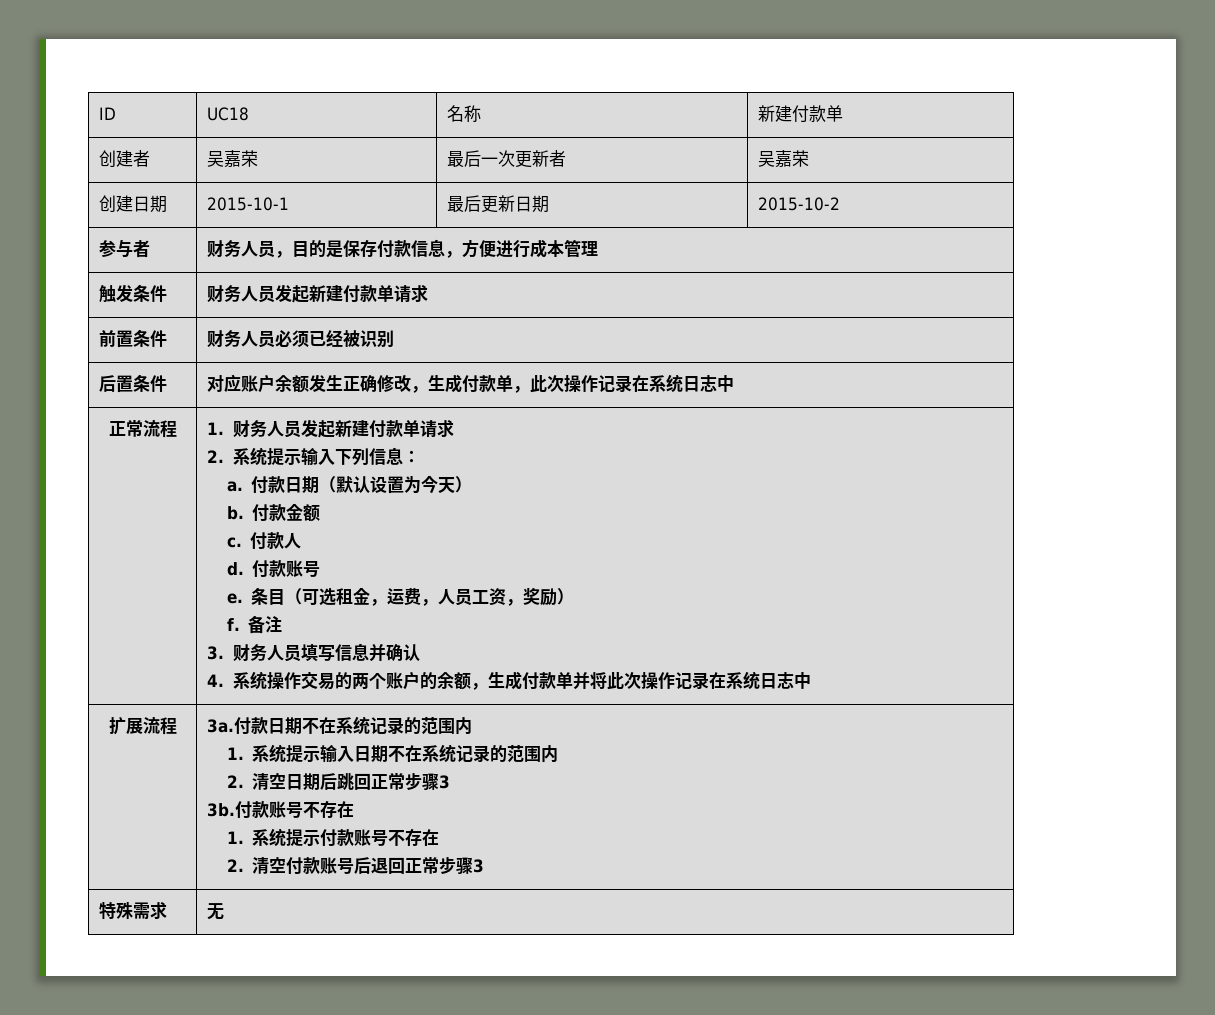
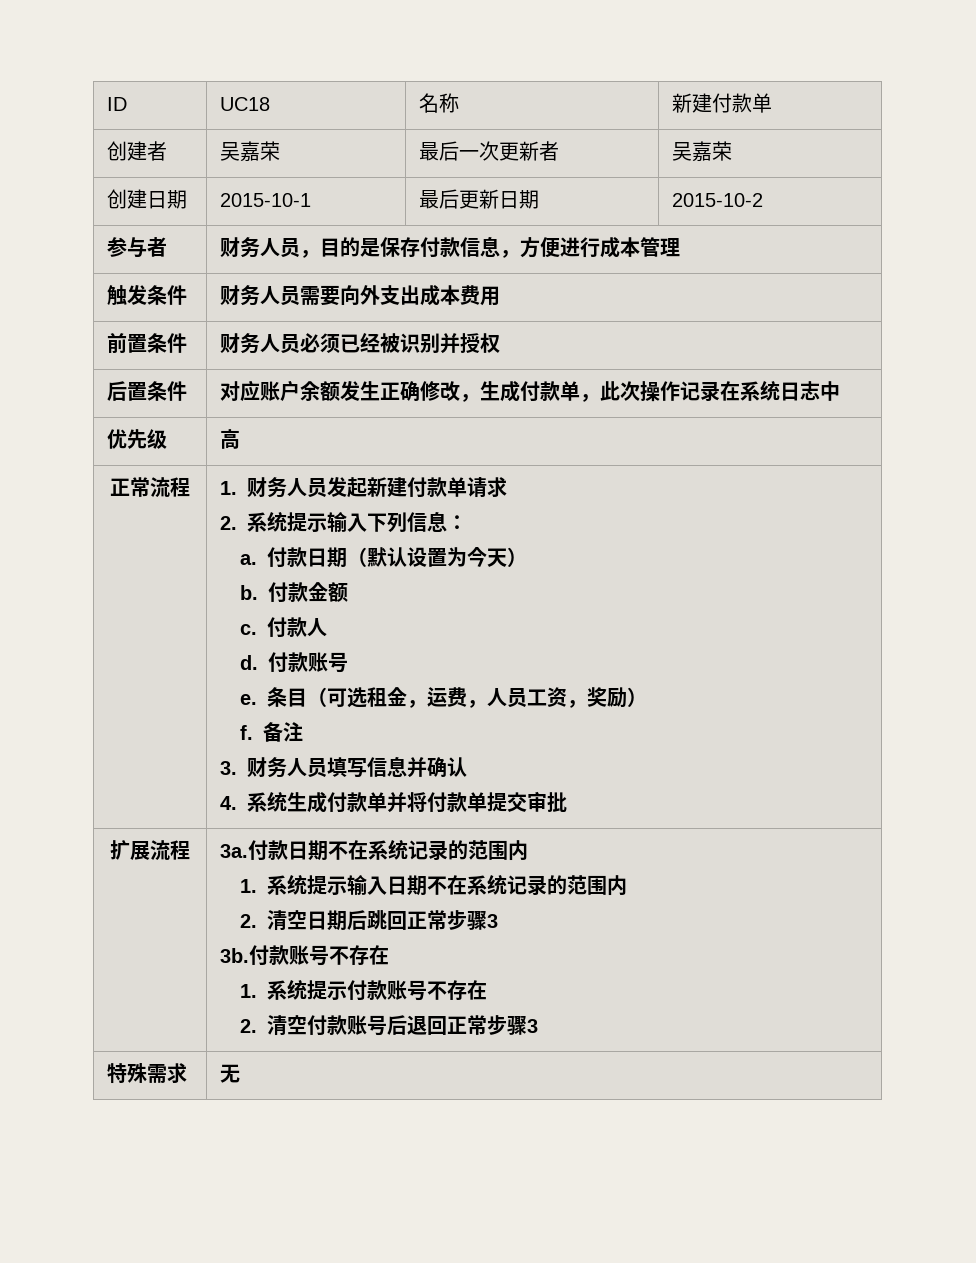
- 触发条件 | 财务人员发起新建付款单请求
+ 触发条件 | 财务人员需要向外支出成本费用
- 前置条件 | 财务人员必须已经被识别
+ 前置条件 | 财务人员必须已经被识别并授权
+ 优先级 | 高
- 4.系统操作交易的两个账户的余额，生成付款单并将此次操作记录在系统日志中
+ 4.系统生成付款单并将付款单提交审批

